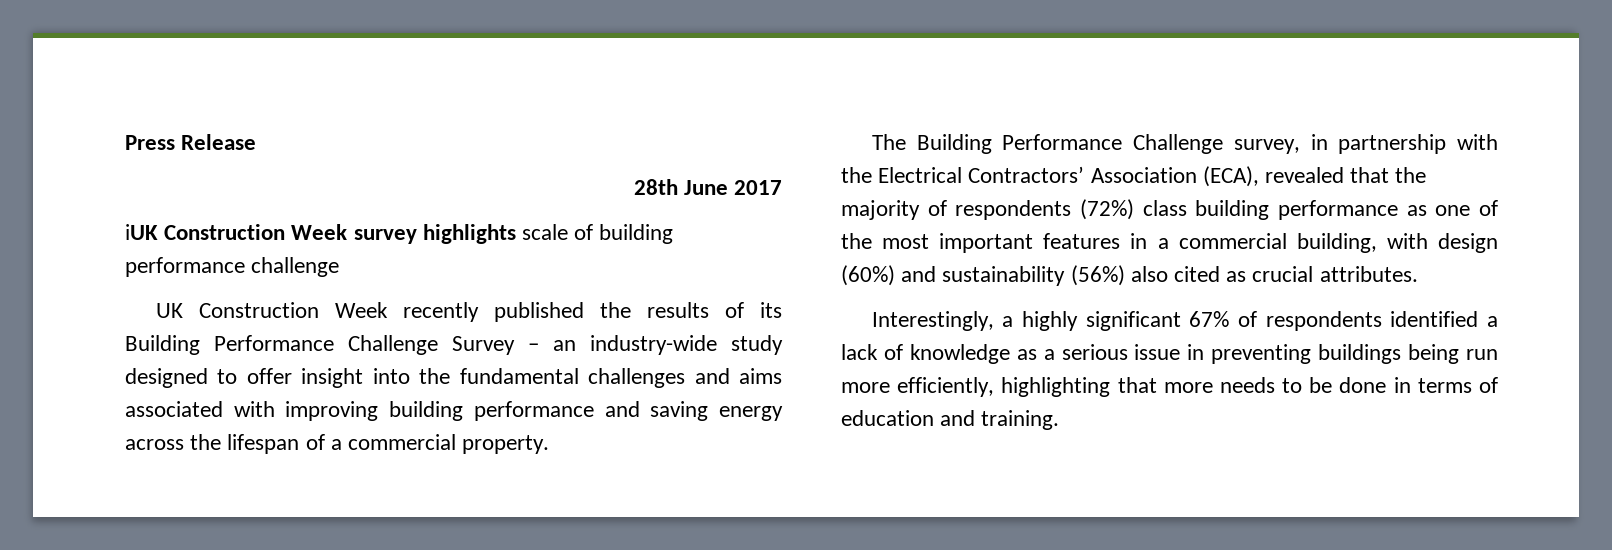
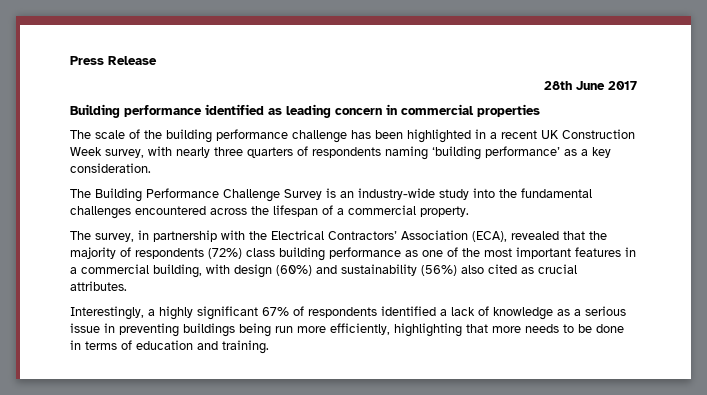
- iUK Construction Week survey highlights scale of building performance challenge
- UK Construction Week recently published the results of its Building Performance Challenge Survey – an industry-wide study designed to offer insight into the fundamental challenges and aims associated with improving building performance and saving energy across the lifespan of a commercial property.
+ Building performance identified as leading concern in commercial properties
+ The scale of the building performance challenge has been highlighted in a recent UK Construction Week survey, with nearly three quarters of respondents naming ‘building performance’ as a key consideration.
+ The Building Performance Challenge Survey is an industry-wide study into the fundamental challenges encountered across the lifespan of a commercial property.
- The Building Performance Challenge survey, in partnership with the Electrical Contractors’ Association (ECA), revealed that the majority of respondents (72%) class building performance as one of the most important features in a commercial building, with design (60%) and sustainability (56%) also cited as crucial attributes.
+ The survey, in partnership with the Electrical Contractors’ Association (ECA), revealed that the majority of respondents (72%) class building performance as one of the most important features in a commercial building, with design (60%) and sustainability (56%) also cited as crucial attributes.

